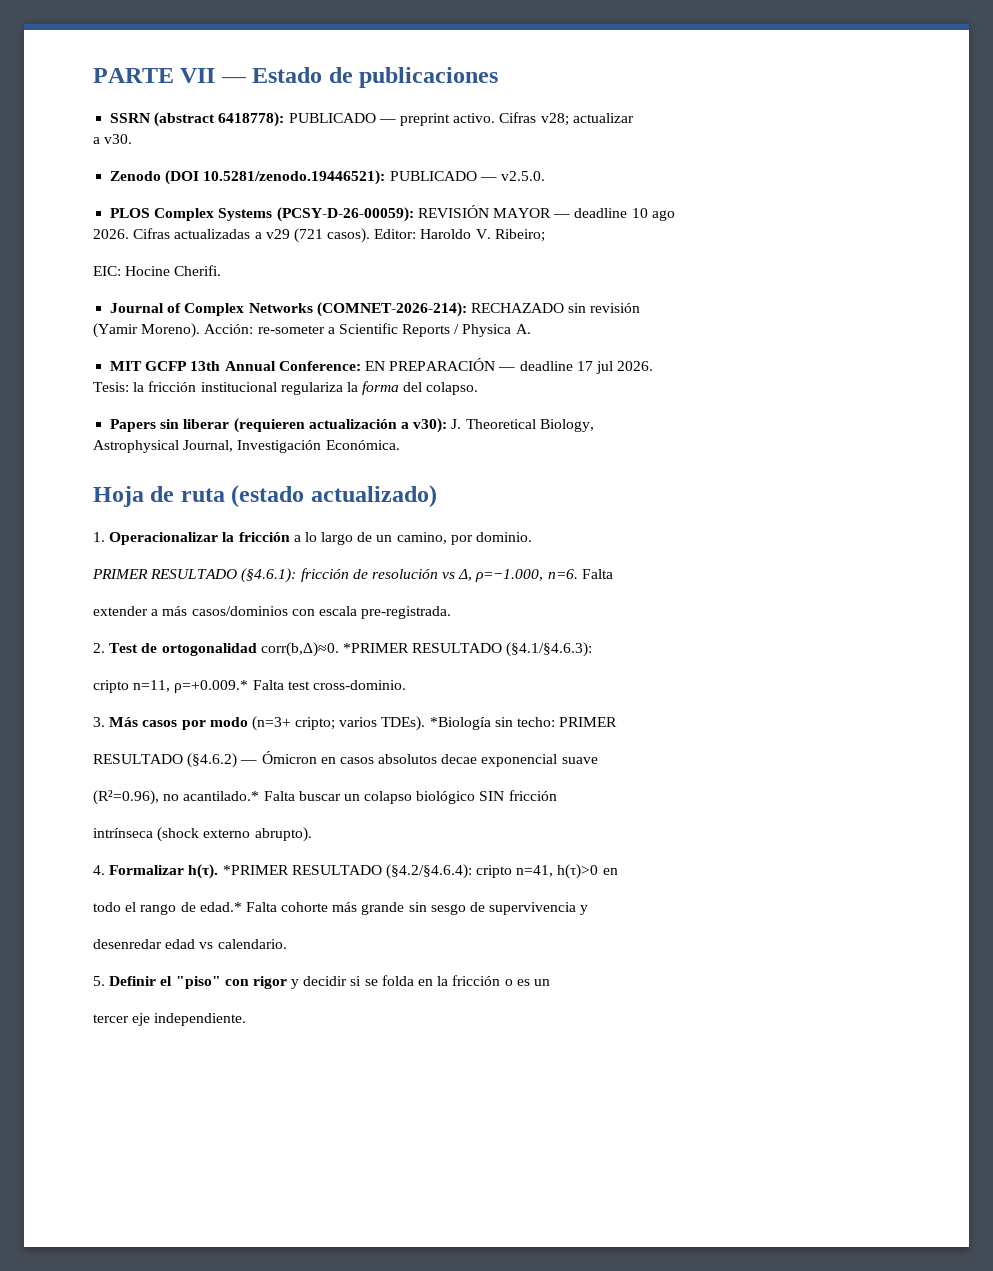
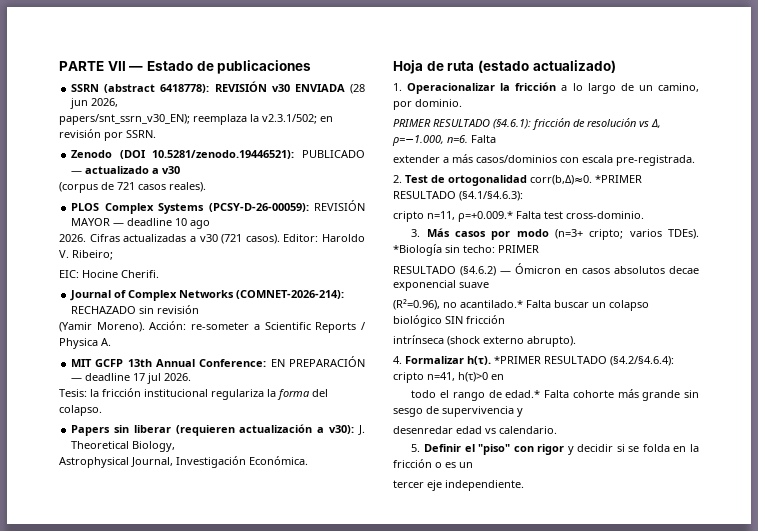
- SSRN (abstract 6418778): PUBLICADO — preprint activo. Cifras v28; actualizar
- a v30.
+ SSRN (abstract 6418778): REVISIÓN v30 ENVIADA (28 jun 2026,
+ papers/snt_ssrn_v30_EN); reemplaza la v2.3.1/502; en revisión por SSRN.
- Zenodo (DOI 10.5281/zenodo.19446521): PUBLICADO — v2.5.0.
+ Zenodo (DOI 10.5281/zenodo.19446521): PUBLICADO — actualizado a v30
+ (corpus de 721 casos reales).
- Cifras actualizadas a v29 (721 casos).
+ Cifras actualizadas a v30 (721 casos).

